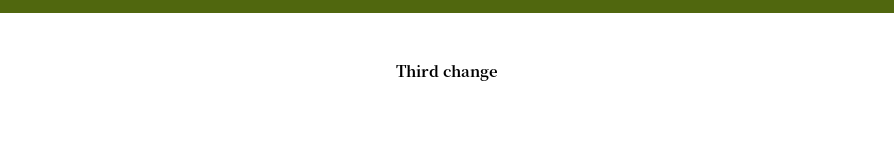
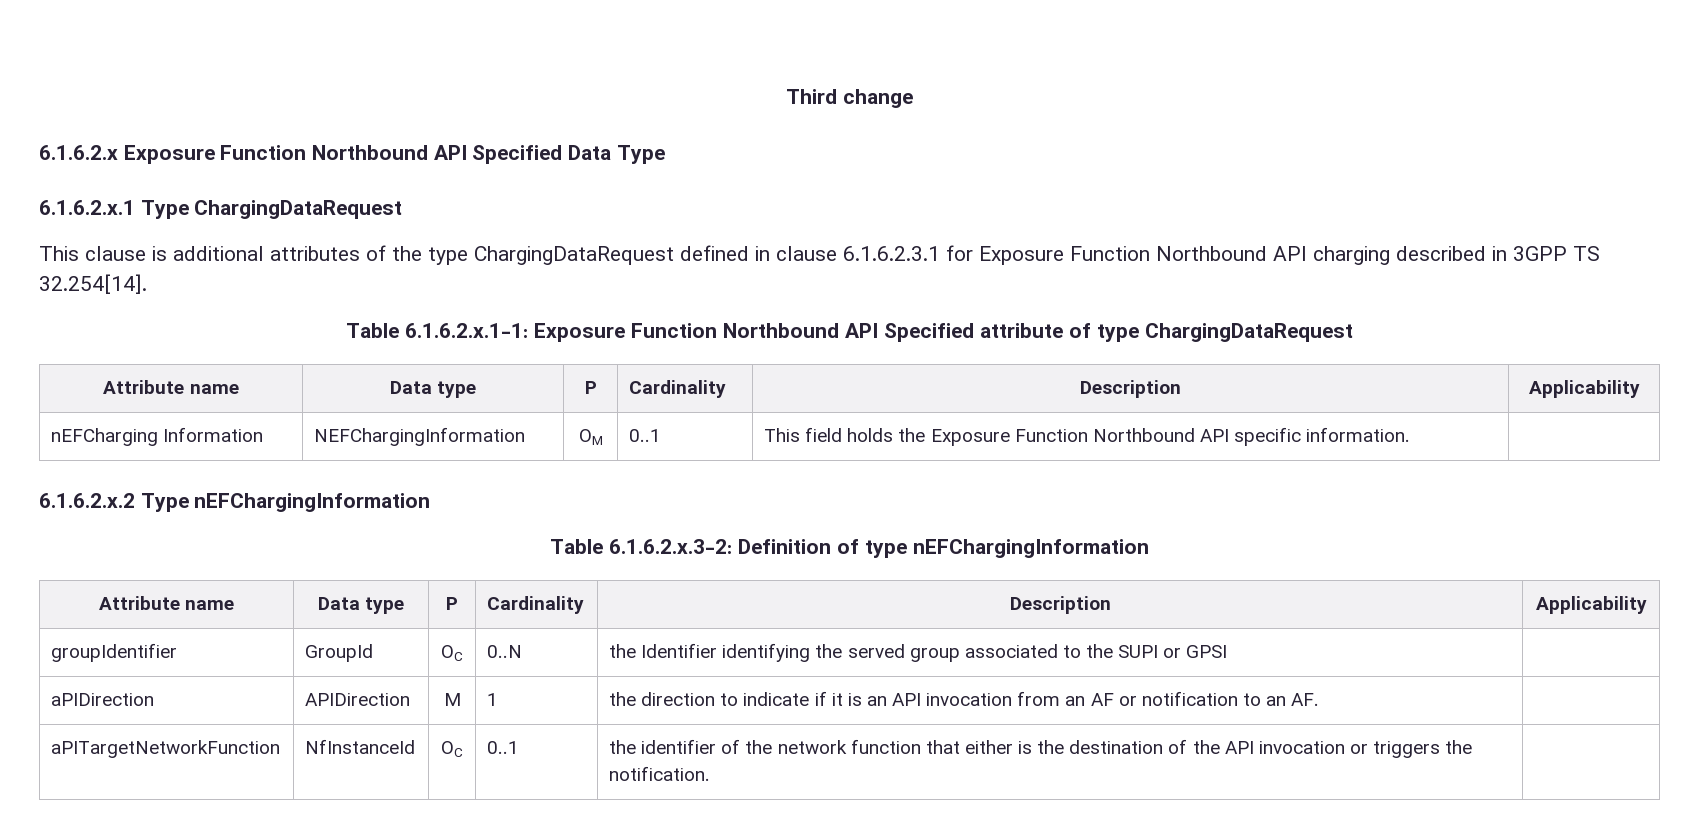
+ 6.1.6.2.x Exposure Function Northbound API Specified Data Type
+ 6.1.6.2.x.1 Type ChargingDataRequest
+ This clause is additional attributes of the type ChargingDataRequest defined in clause 6.1.6.2.3.1 for Exposure Function Northbound API charging described in 3GPP TS 32.254[14].
+ Table 6.1.6.2.x.1-1: Exposure Function Northbound API Specified attribute of type ChargingDataRequest
+ Attribute name | Data type | P | Cardinality | Description | Applicability
+ nEFCharging Information | NEFChargingInformation | OM | 0..1 | This field holds the Exposure Function Northbound API specific information. |
+ 6.1.6.2.x.2 Type nEFChargingInformation
+ Table 6.1.6.2.x.3-2: Definition of type nEFChargingInformation
+ Attribute name | Data type | P | Cardinality | Description | Applicability
+ groupIdentifier | GroupId | OC | 0..N | the Identifier identifying the served group associated to the SUPI or GPSI |
+ aPIDirection | APIDirection | M | 1 | the direction to indicate if it is an API invocation from an AF or notification to an AF. |
+ aPITargetNetworkFunction | NfInstanceId | OC | 0..1 | the identifier of the network function that either is the destination of the API invocation or triggers the notification. |

